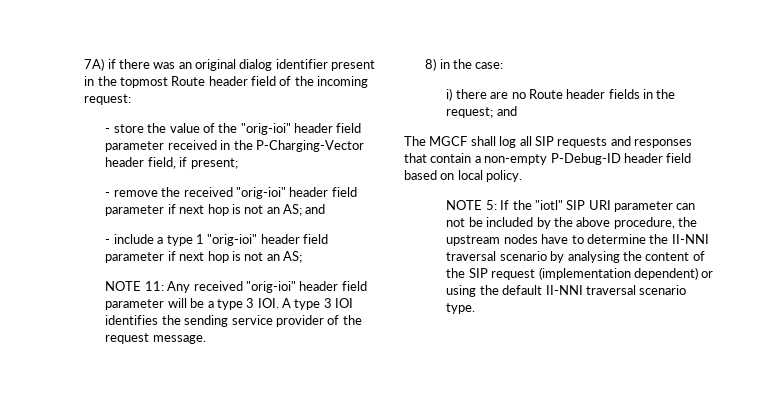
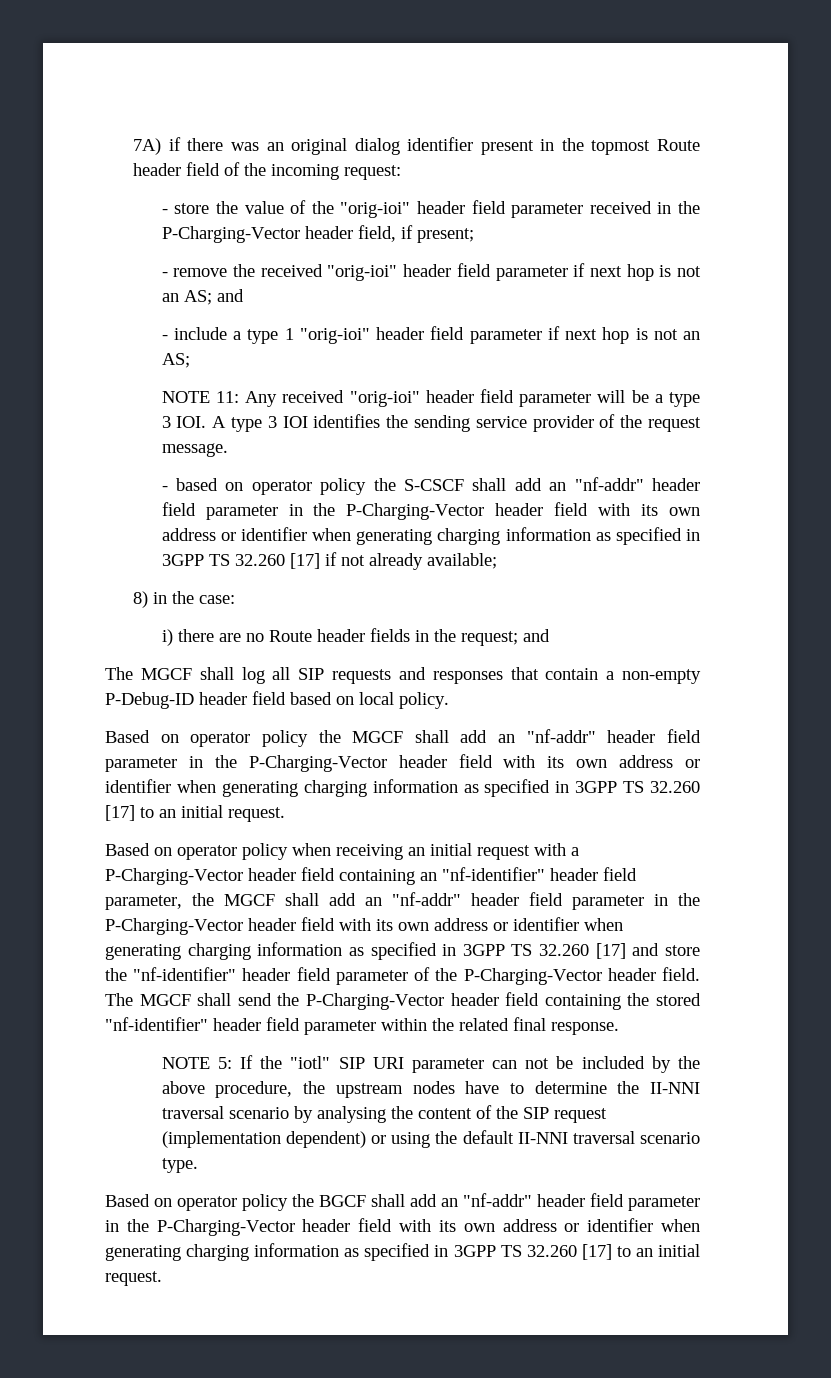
+ - based on operator policy the S-CSCF shall add an "nf-addr" header field parameter in the P-Charging-Vector header field with its own address or identifier when generating charging information as specified in 3GPP TS 32.260 [17] if not already available;
+ Based on operator policy the MGCF shall add an "nf-addr" header field parameter in the P-Charging-Vector header field with its own address or identifier when generating charging information as specified in 3GPP TS 32.260 [17] to an initial request.
+ Based on operator policy when receiving an initial request with a P-Charging-Vector header field containing an "nf-identifier" header field parameter, the MGCF shall add an "nf-addr" header field parameter in the P-Charging-Vector header field with its own address or identifier when generating charging information as specified in 3GPP TS 32.260 [17] and store the "nf-identifier" header field parameter of the P-Charging-Vector header field. The MGCF shall send the P-Charging-Vector header field containing the stored "nf-identifier" header field parameter within the related final response.
+ Based on operator policy the BGCF shall add an "nf-addr" header field parameter in the P-Charging-Vector header field with its own address or identifier when generating charging information as specified in 3GPP TS 32.260 [17] to an initial request.

